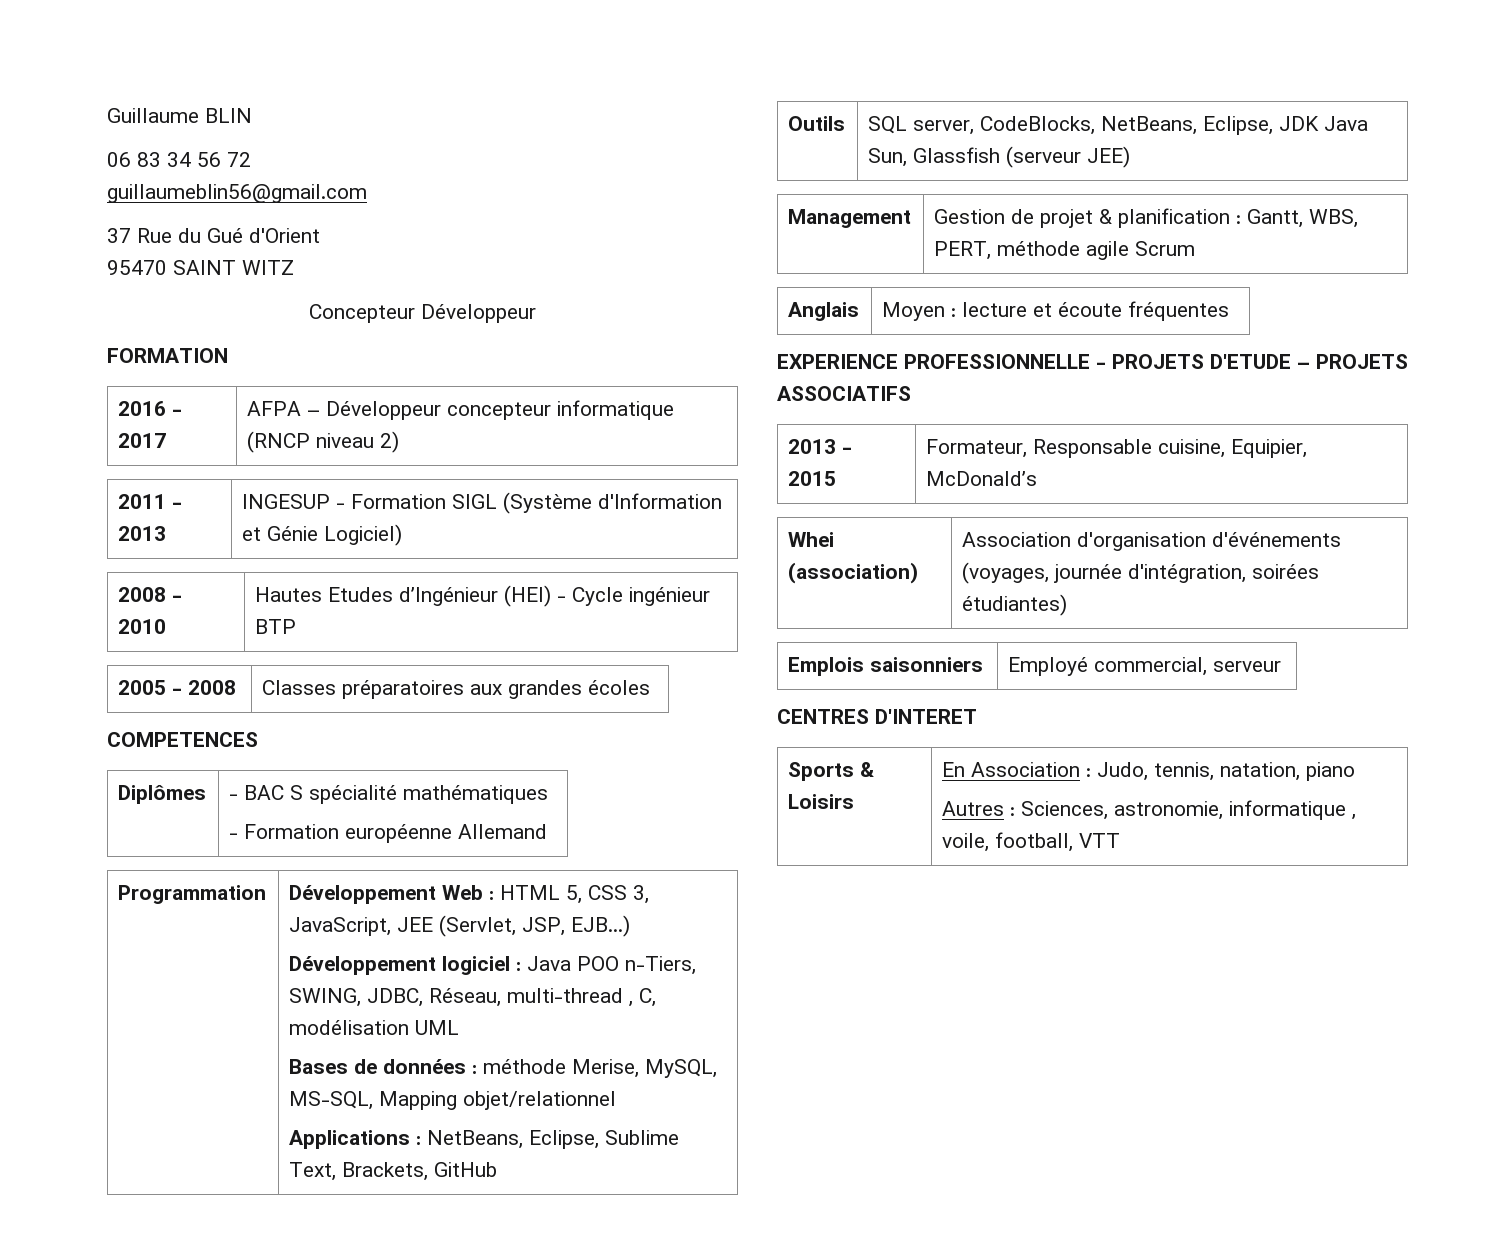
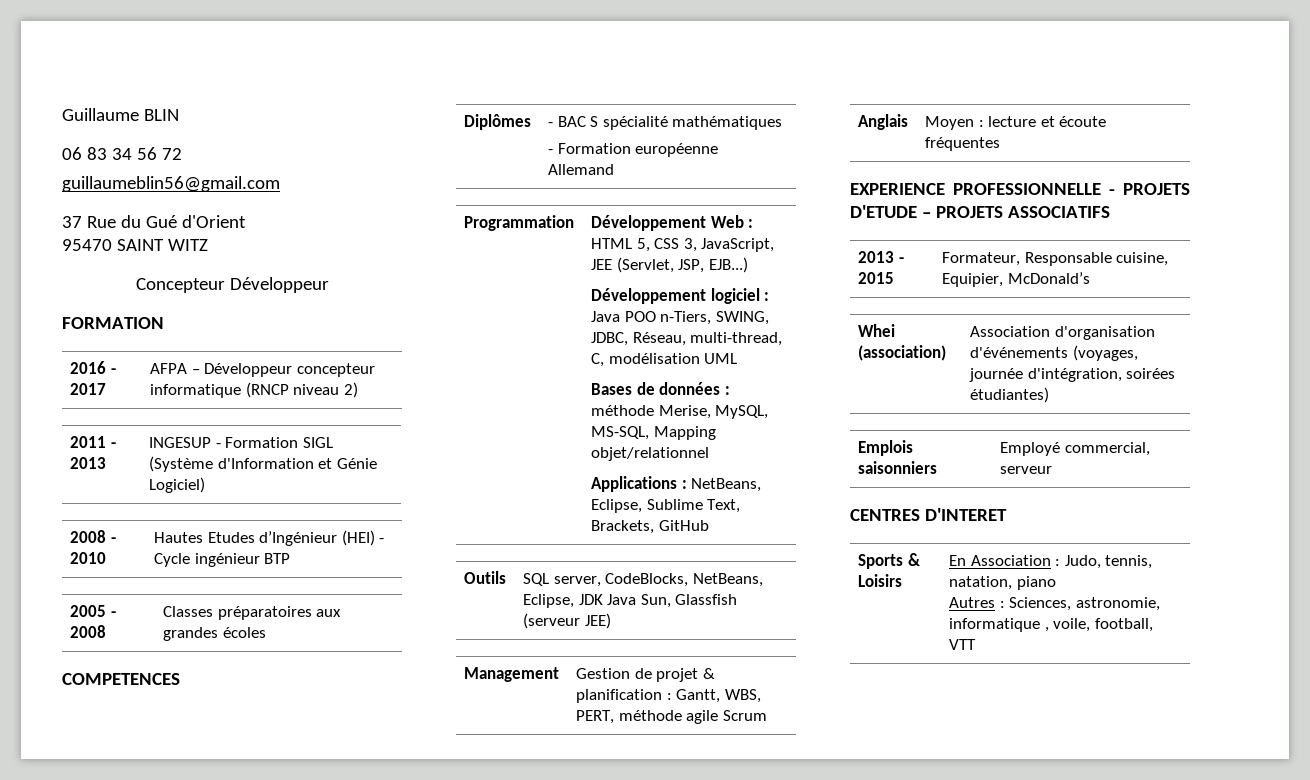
- Développement logiciel : Java POO n-Tiers, SWING, JDBC, Réseau, multi-thread , C, modélisation UML
+ Développement logiciel : Java POO n-Tiers, SWING, JDBC, Réseau, multi-thread, C, modélisation UML

